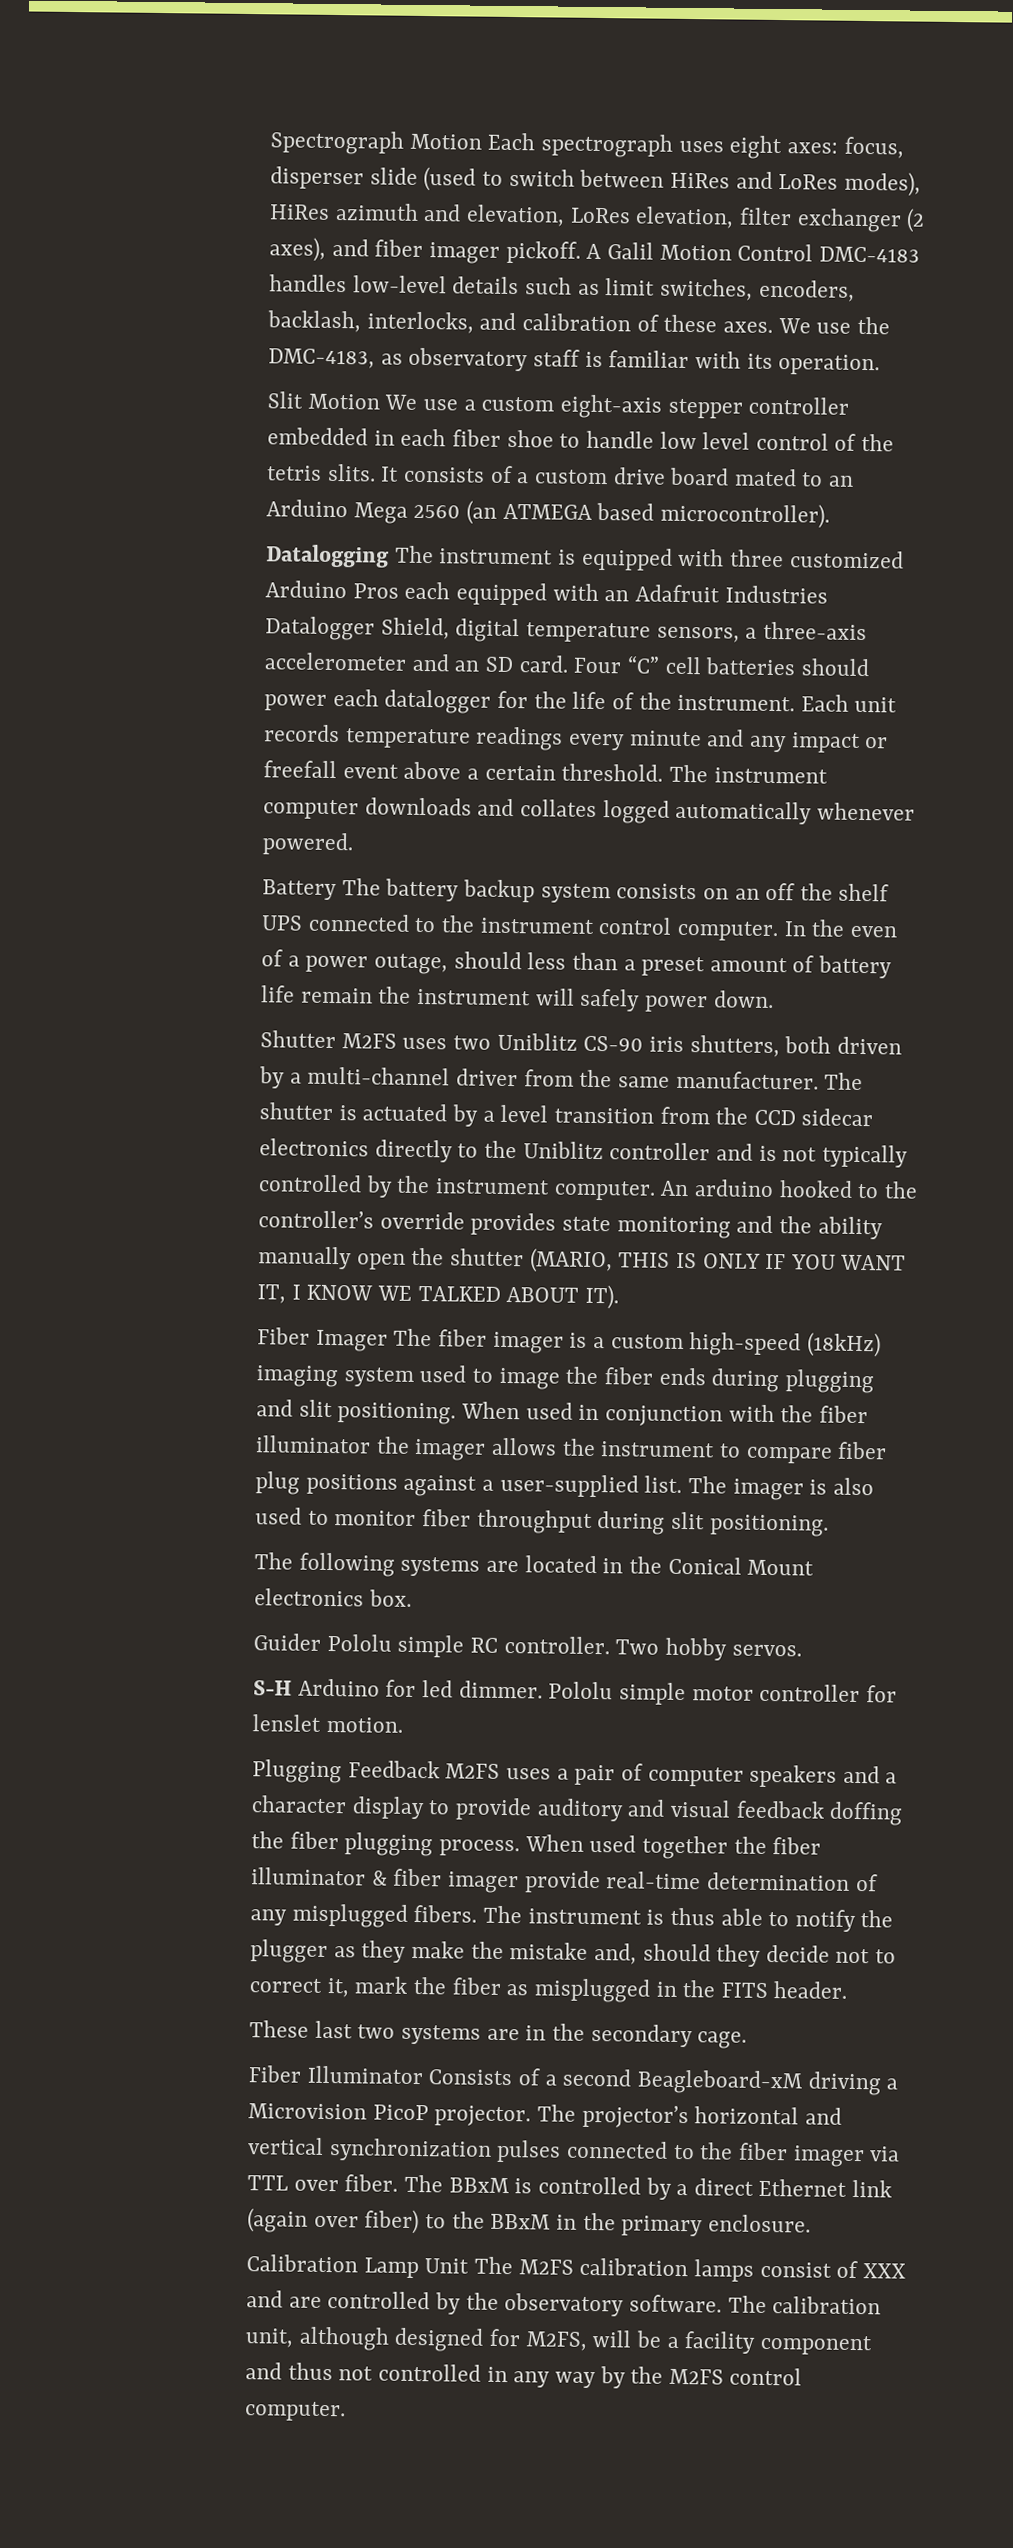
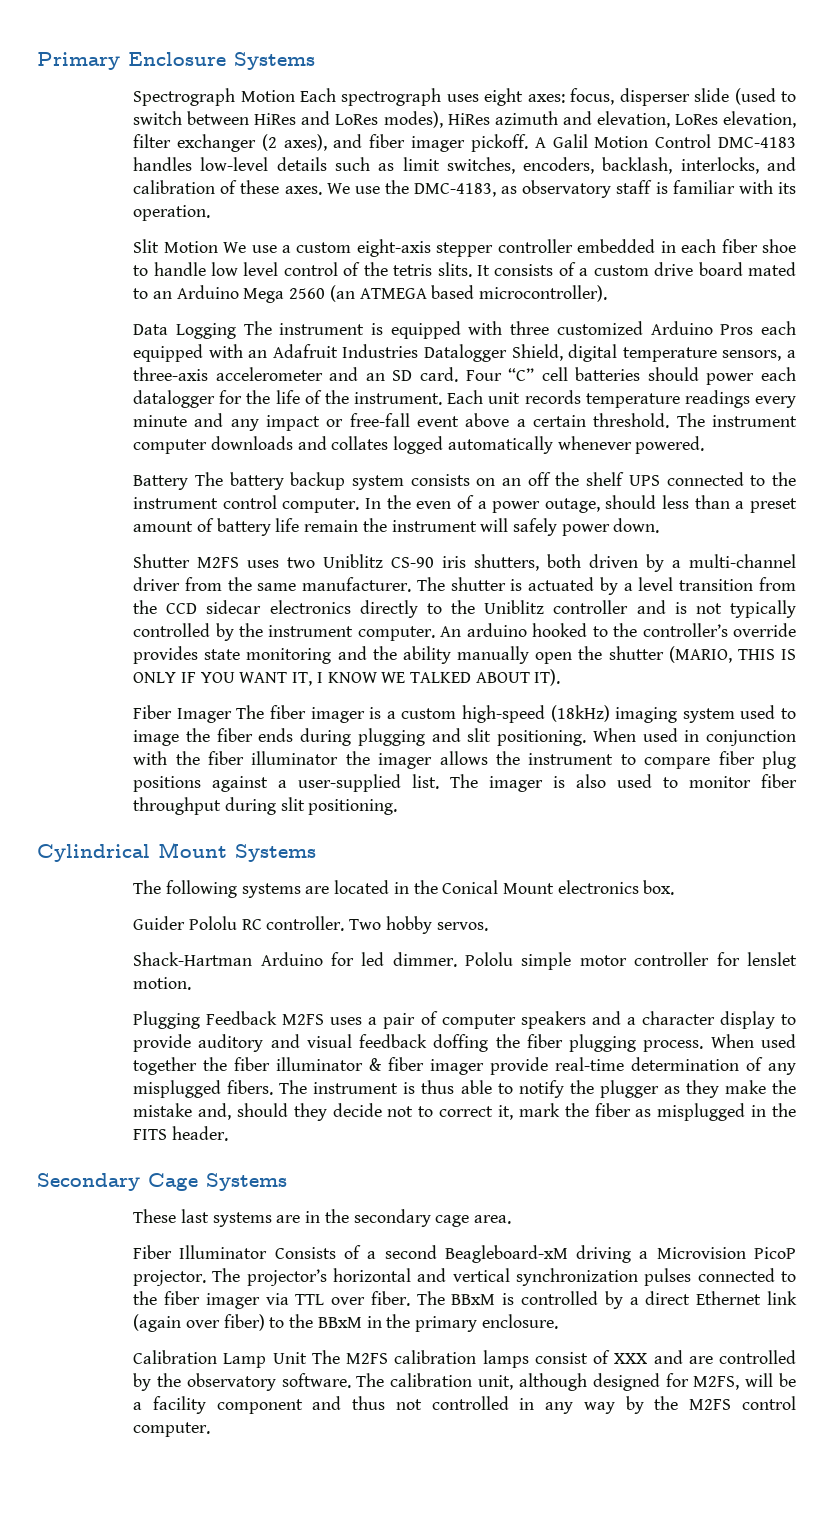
+ Primary Enclosure Systems
- Datalogging The instrument is equipped with three customized Arduino Pros each equipped with an Adafruit Industries Datalogger Shield, digital temperature sensors, a three-axis accelerometer and an SD card.
+ Data Logging The instrument is equipped with three customized Arduino Pros each equipped with an Adafruit Industries Datalogger Shield, digital temperature sensors, a three-axis accelerometer and an SD card.
- Each unit records temperature readings every minute and any impact or freefall event above a certain threshold.
+ Each unit records temperature readings every minute and any impact or free-fall event above a certain threshold.
+ Cylindrical Mount Systems
- Guider Pololu simple RC controller.
+ Guider Pololu RC controller.
- S-H Arduino for led dimmer.
+ Shack-Hartman Arduino for led dimmer.
+ Secondary Cage Systems
- These last two systems are in the secondary cage.
+ These last systems are in the secondary cage area.

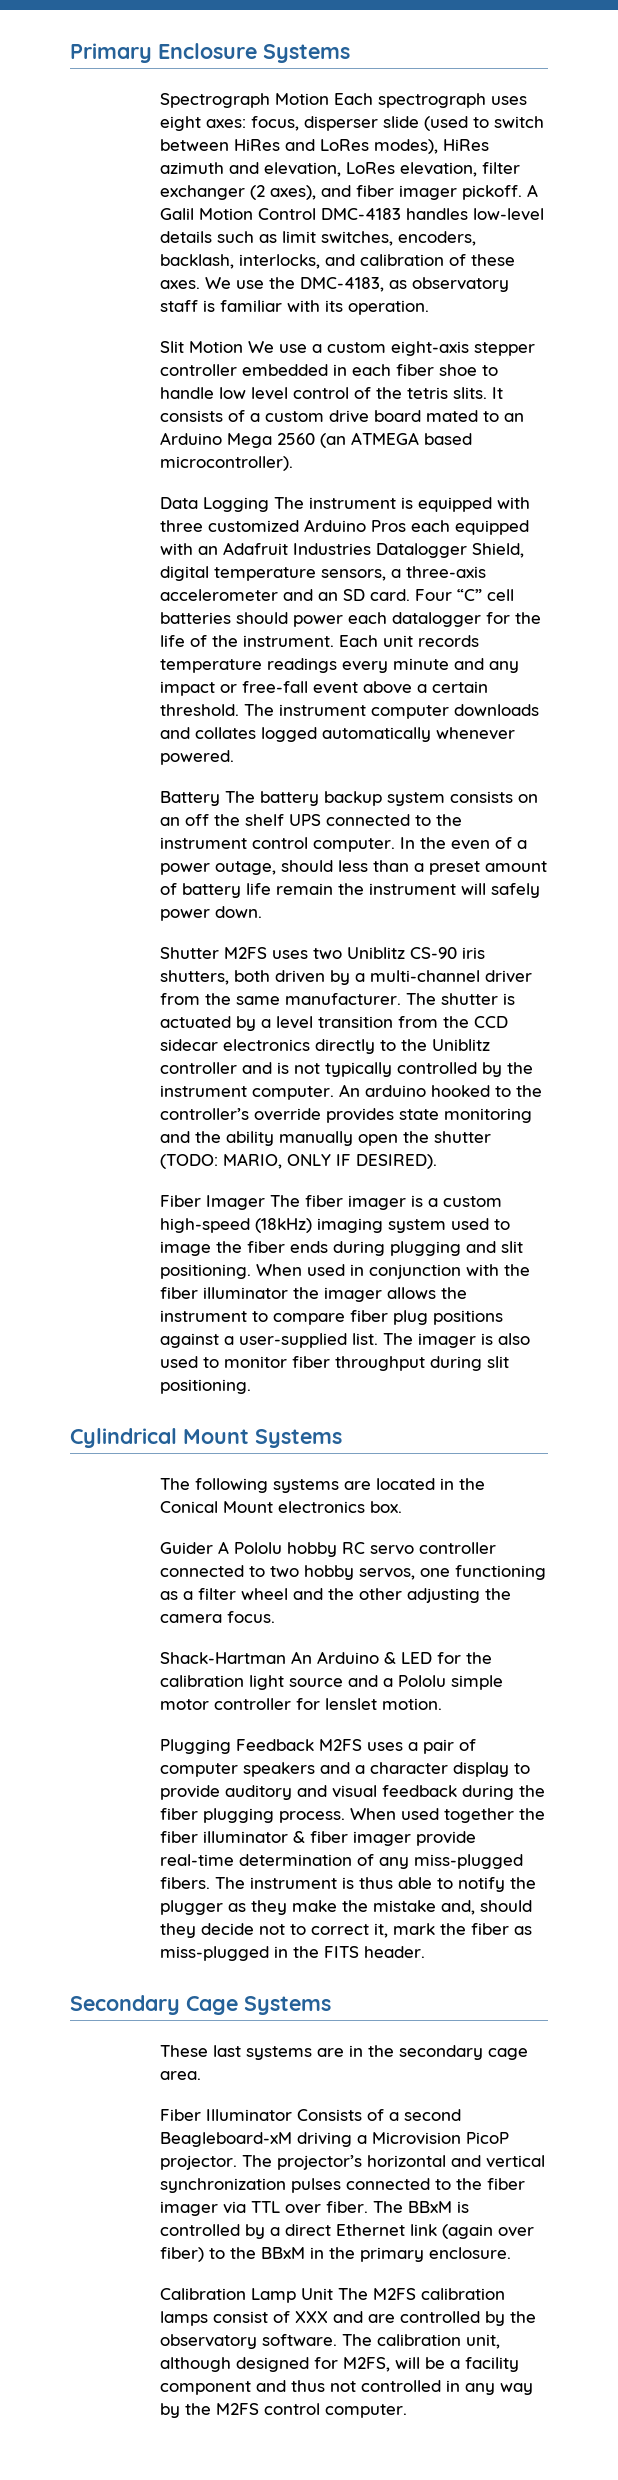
- An arduino hooked to the controller’s override provides state monitoring and the ability manually open the shutter (MARIO, THIS IS ONLY IF YOU WANT IT, I KNOW WE TALKED ABOUT IT).
+ An arduino hooked to the controller’s override provides state monitoring and the ability manually open the shutter (TODO: MARIO, ONLY IF DESIRED).
- Guider Pololu RC controller. Two hobby servos.
- Shack-Hartman Arduino for led dimmer. Pololu simple motor controller for lenslet motion.
+ Guider A Pololu hobby RC servo controller connected to two hobby servos, one functioning as a filter wheel and the other adjusting the camera focus.
+ Shack-Hartman An Arduino & LED for the calibration light source and a Pololu simple motor controller for lenslet motion.
- Plugging Feedback M2FS uses a pair of computer speakers and a character display to provide auditory and visual feedback doffing the fiber plugging process.
+ Plugging Feedback M2FS uses a pair of computer speakers and a character display to provide auditory and visual feedback during the fiber plugging process.
- When used together the fiber illuminator & fiber imager provide real-time determination of any misplugged fibers.
+ When used together the fiber illuminator & fiber imager provide real-time determination of any miss-plugged fibers.
- The instrument is thus able to notify the plugger as they make the mistake and, should they decide not to correct it, mark the fiber as misplugged in the FITS header.
+ The instrument is thus able to notify the plugger as they make the mistake and, should they decide not to correct it, mark the fiber as miss-plugged in the FITS header.

